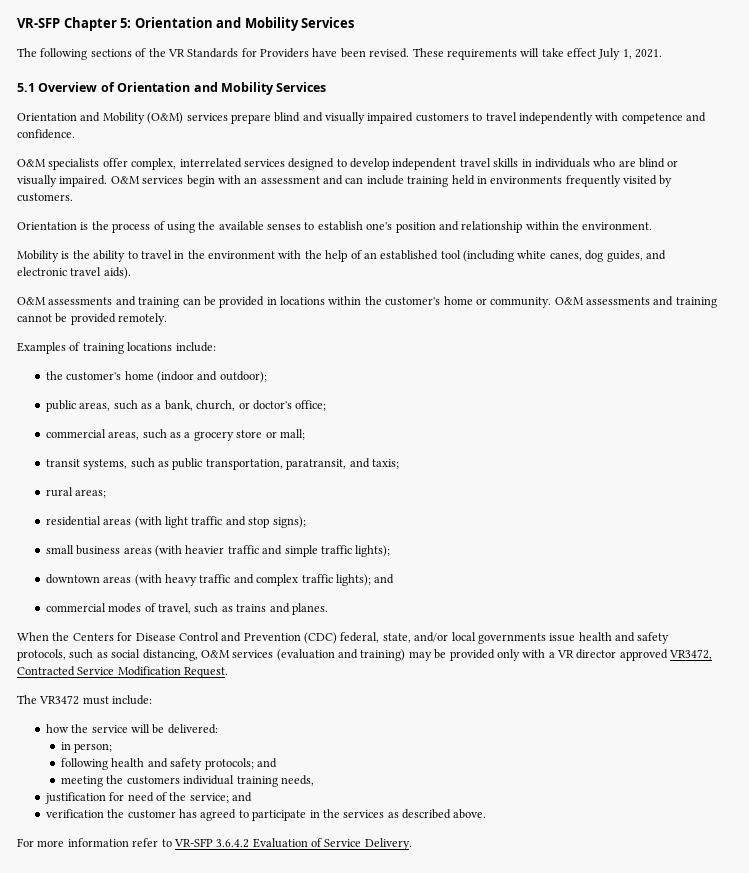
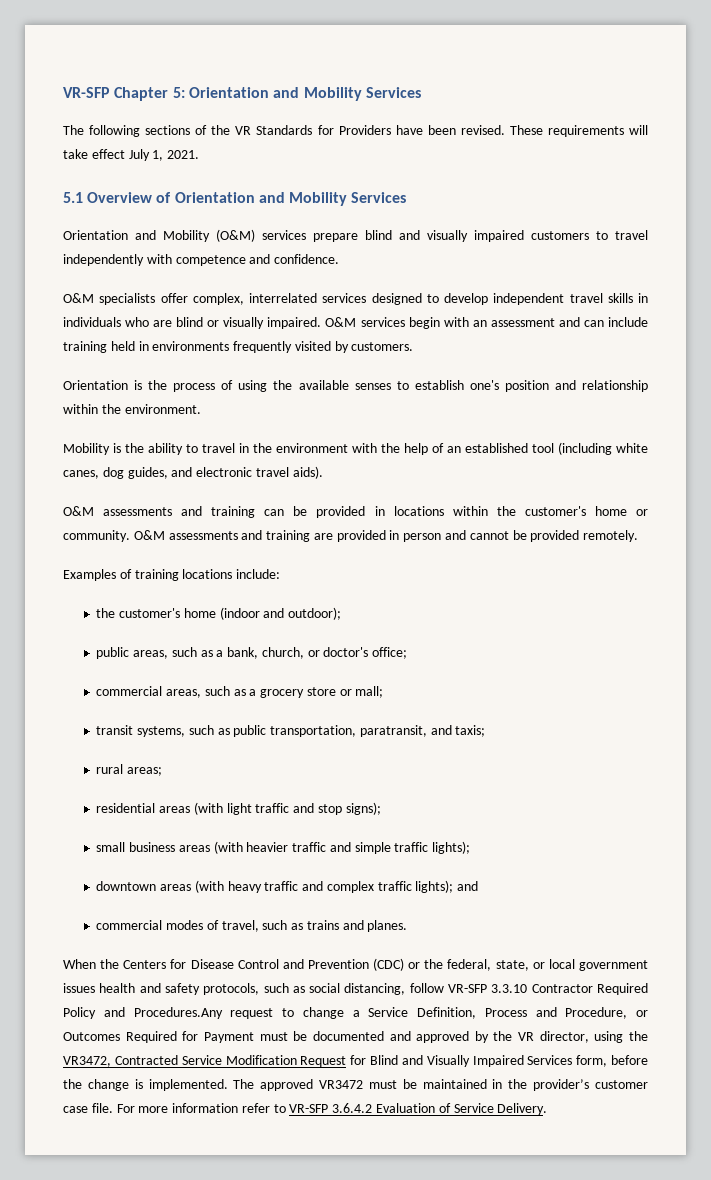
- O&M assessments and training cannot be provided remotely.
+ O&M assessments and training are provided in person and cannot be provided remotely.
- When the Centers for Disease Control and Prevention (CDC) federal, state, and/or local governments issue health and safety protocols, such as social distancing, O&M services (evaluation and training) may be provided only with a VR director approved VR3472, Contracted Service Modification Request.
- The VR3472 must include:
- how the service will be delivered:
- in person;
- following health and safety protocols; and
- meeting the customers individual training needs,
- justification for need of the service; and
- verification the customer has agreed to participate in the services as described above.
- For more information refer to VR-SFP 3.6.4.2 Evaluation of Service Delivery.
+ When the Centers for Disease Control and Prevention (CDC) or the federal, state, or local government issues health and safety protocols, such as social distancing, follow VR-SFP 3.3.10 Contractor Required Policy and Procedures.Any request to change a Service Definition, Process and Procedure, or Outcomes Required for Payment must be documented and approved by the VR director, using the VR3472, Contracted Service Modification Request for Blind and Visually Impaired Services form, before the change is implemented. The approved VR3472 must be maintained in the provider’s customer case file. For more information refer to VR-SFP 3.6.4.2 Evaluation of Service Delivery.

